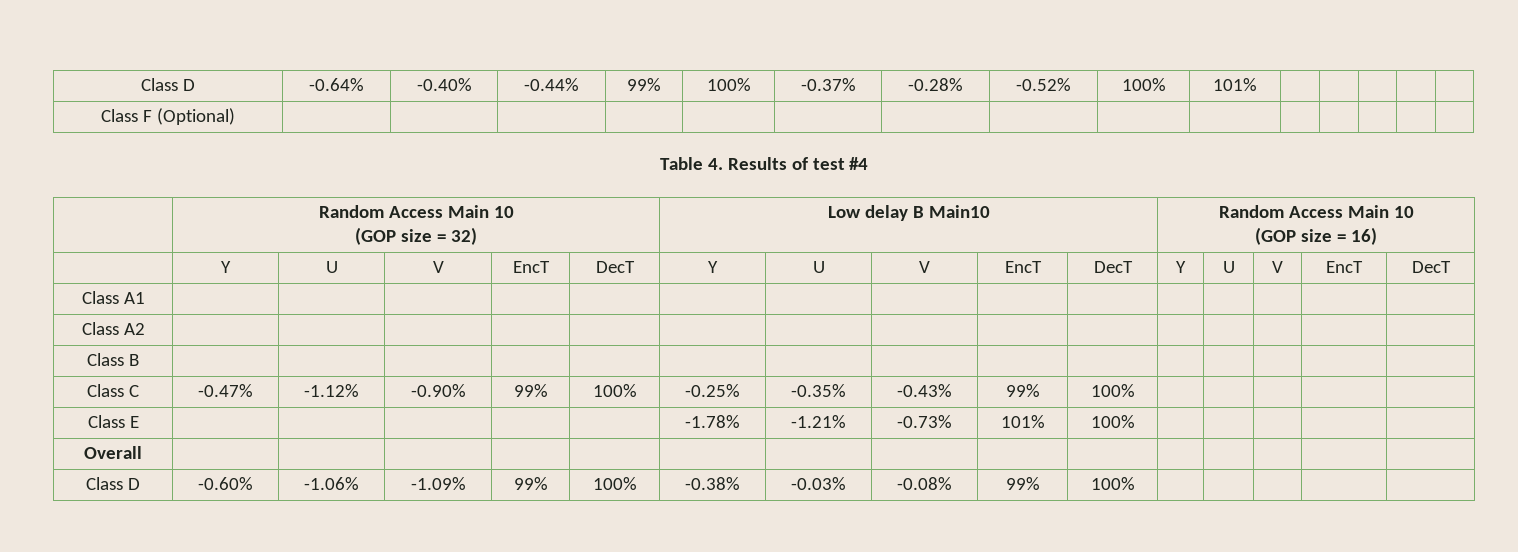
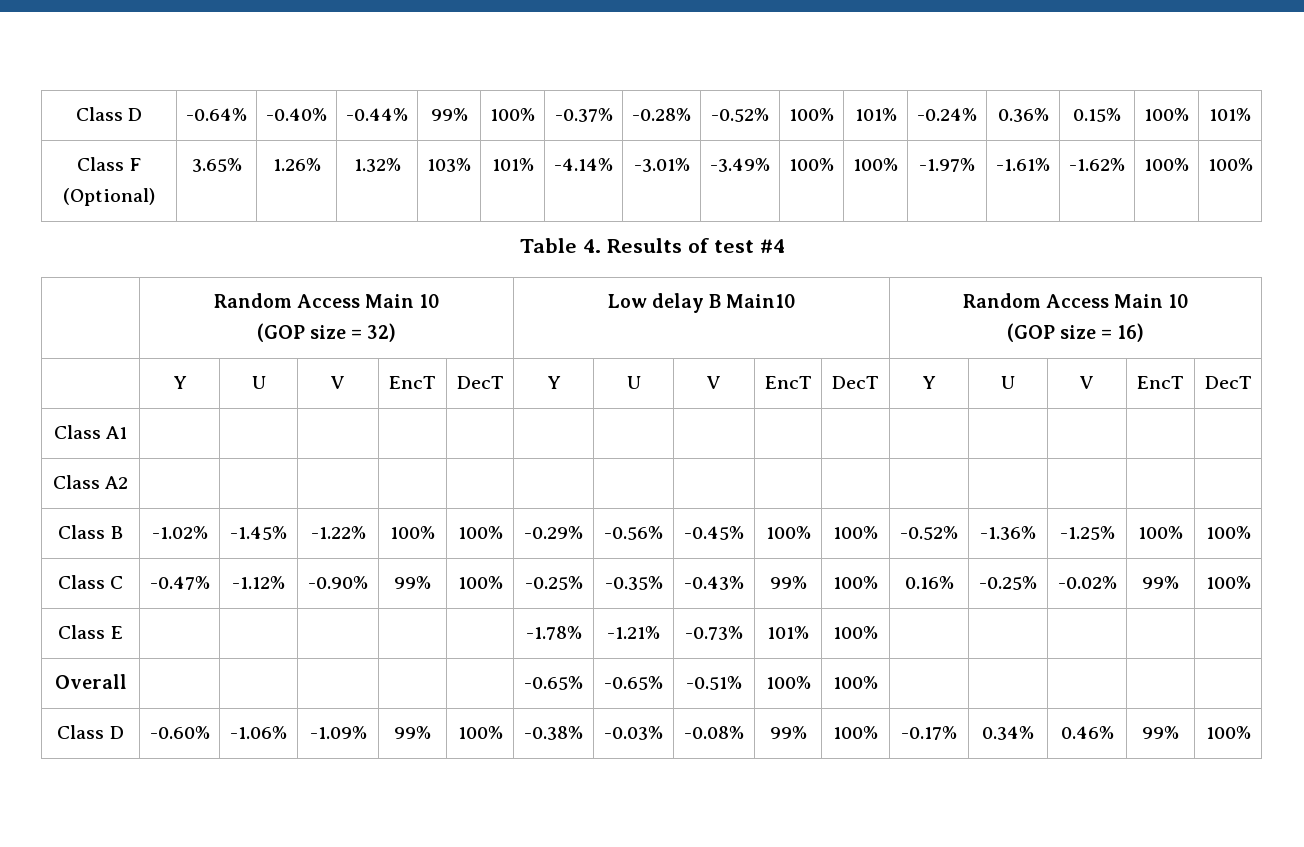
- Class D | -0.64% | -0.40% | -0.44% | 99% | 100% | -0.37% | -0.28% | -0.52% | 100% | 101% | | | | |
- Class F (Optional) | | | | | | | | | | | | | | |
+ Class D | -0.64% | -0.40% | -0.44% | 99% | 100% | -0.37% | -0.28% | -0.52% | 100% | 101% | -0.24% | 0.36% | 0.15% | 100% | 101%
+ Class F (Optional) | 3.65% | 1.26% | 1.32% | 103% | 101% | -4.14% | -3.01% | -3.49% | 100% | 100% | -1.97% | -1.61% | -1.62% | 100% | 100%
- Class B | | | | | | | | | | | | | | |
+ Class B | -1.02% | -1.45% | -1.22% | 100% | 100% | -0.29% | -0.56% | -0.45% | 100% | 100% | -0.52% | -1.36% | -1.25% | 100% | 100%
- Class C | -0.47% | -1.12% | -0.90% | 99% | 100% | -0.25% | -0.35% | -0.43% | 99% | 100% | | | | |
+ Class C | -0.47% | -1.12% | -0.90% | 99% | 100% | -0.25% | -0.35% | -0.43% | 99% | 100% | 0.16% | -0.25% | -0.02% | 99% | 100%
- Overall | | | | | | | | | | | | | | |
+ Overall | | | | | | -0.65% | -0.65% | -0.51% | 100% | 100% | | | | |
- Class D | -0.60% | -1.06% | -1.09% | 99% | 100% | -0.38% | -0.03% | -0.08% | 99% | 100% | | | | |
+ Class D | -0.60% | -1.06% | -1.09% | 99% | 100% | -0.38% | -0.03% | -0.08% | 99% | 100% | -0.17% | 0.34% | 0.46% | 99% | 100%

